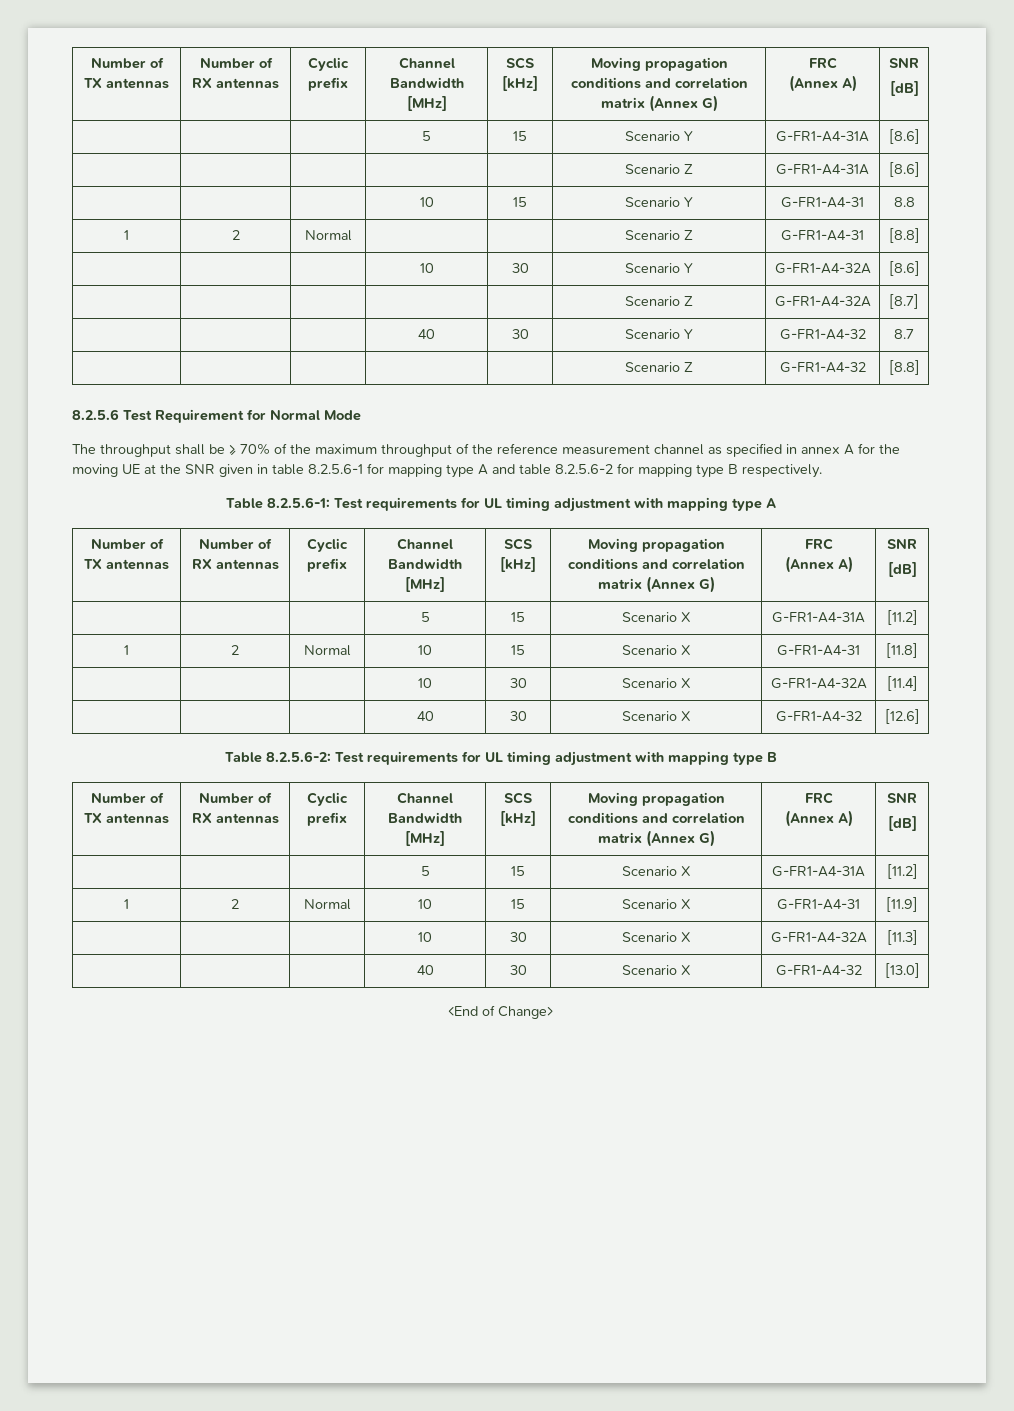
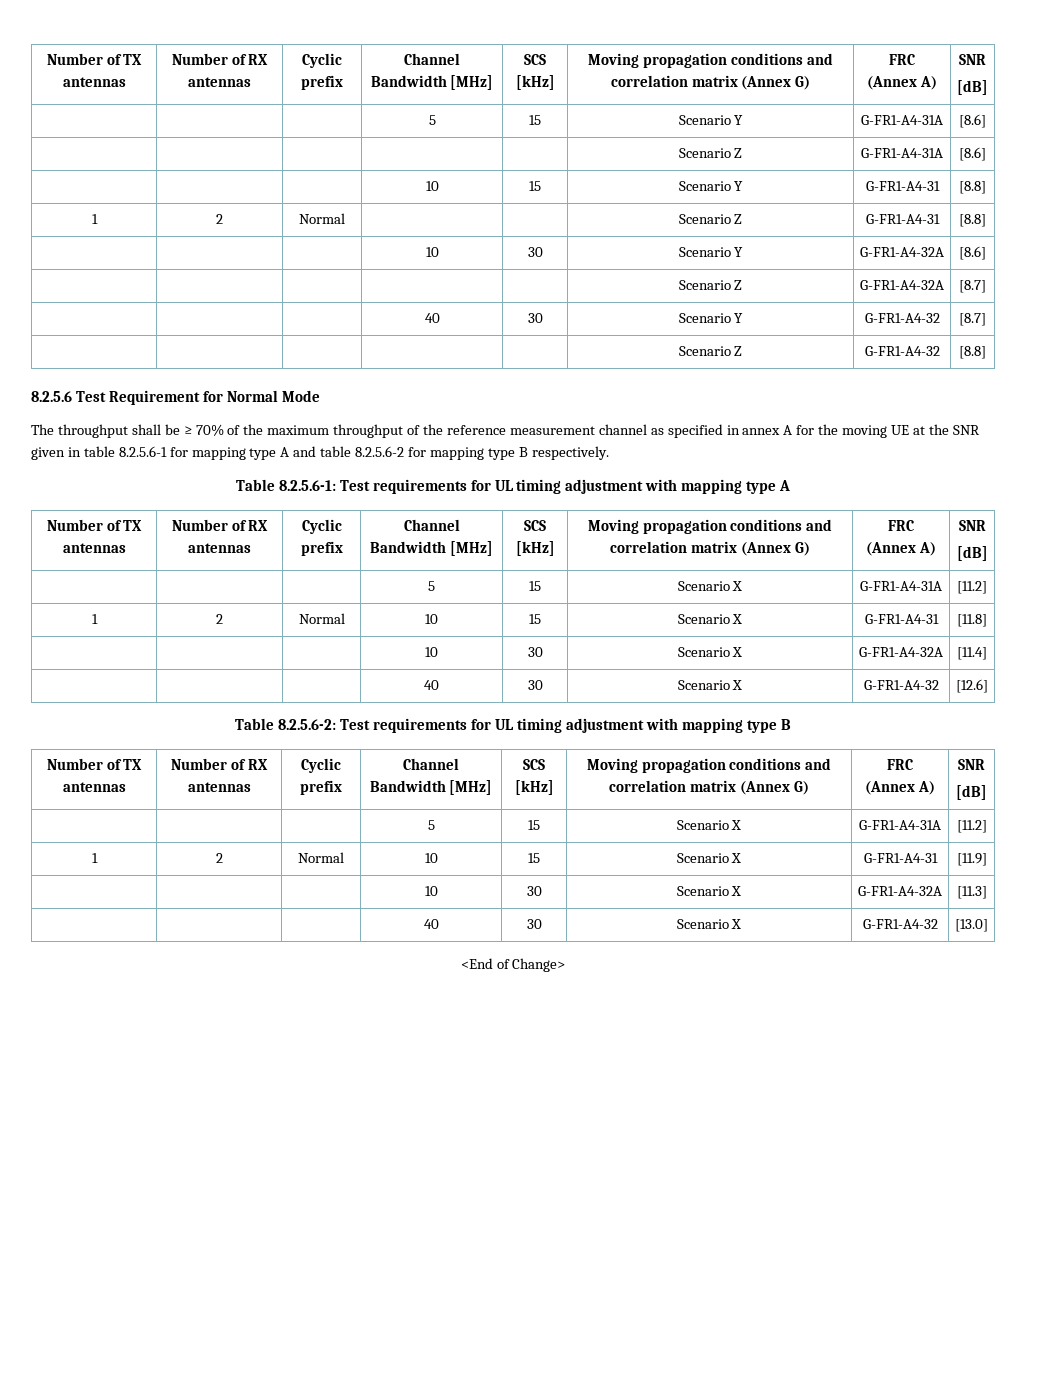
- | | | 10 | 15 | Scenario Y | G-FR1-A4-31 | 8.8
+ | | | 10 | 15 | Scenario Y | G-FR1-A4-31 | [8.8]
- | | | 40 | 30 | Scenario Y | G-FR1-A4-32 | 8.7
+ | | | 40 | 30 | Scenario Y | G-FR1-A4-32 | [8.7]

